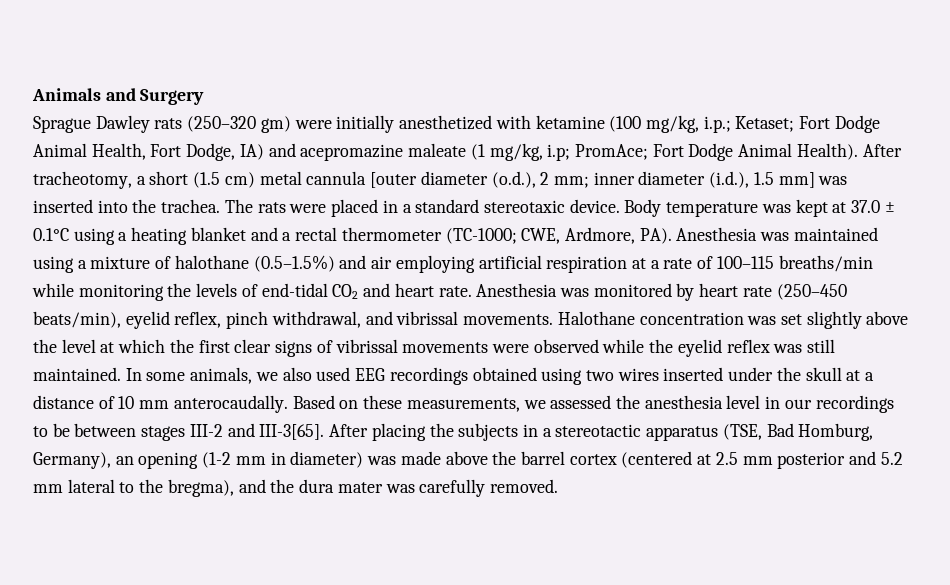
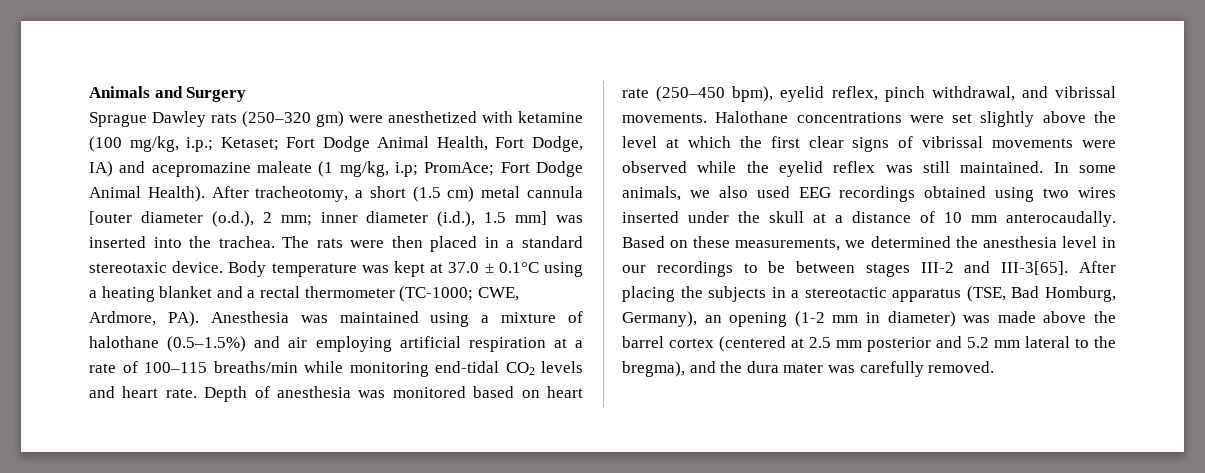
- Sprague Dawley rats (250–320 gm) were initially anesthetized with ketamine (100 mg/kg, i.p.; Ketaset; Fort Dodge Animal Health, Fort Dodge, IA) and acepromazine maleate (1 mg/kg, i.p; PromAce; Fort Dodge Animal Health).
+ Sprague Dawley rats (250–320 gm) were anesthetized with ketamine (100 mg/kg, i.p.; Ketaset; Fort Dodge Animal Health, Fort Dodge, IA) and acepromazine maleate (1 mg/kg, i.p; PromAce; Fort Dodge Animal Health).
- The rats were placed in a standard stereotaxic device.
+ The rats were then placed in a standard stereotaxic device.
- Body temperature was kept at 37.0 ± 0.1°C using a heating blanket and a rectal thermometer (TC-1000; CWE, Ardmore, PA). Anesthesia was maintained using a mixture of halothane (0.5–1.5%) and air employing artificial respiration at a rate of 100–115 breaths/min while monitoring the levels of end-tidal CO2 and heart rate.
+ Body temperature was kept at 37.0 ± 0.1°C using a heating blanket and a rectal thermometer (TC-1000; CWE, Ardmore, PA). Anesthesia was maintained using a mixture of halothane (0.5–1.5%) and air employing artificial respiration at a rate of 100–115 breaths/min while monitoring end-tidal CO2 levels and heart rate.
- Anesthesia was monitored by heart rate (250–450 beats/min), eyelid reflex, pinch withdrawal, and vibrissal movements.
+ Depth of anesthesia was monitored based on heart rate (250–450 bpm), eyelid reflex, pinch withdrawal, and vibrissal movements.
- Halothane concentration was set slightly above the level at which the first clear signs of vibrissal movements were observed while the eyelid reflex was still maintained.
+ Halothane concentrations were set slightly above the level at which the first clear signs of vibrissal movements were observed while the eyelid reflex was still maintained.
- Based on these measurements, we assessed the anesthesia level in our recordings to be between stages III-2 and III-3[65].
+ Based on these measurements, we determined the anesthesia level in our recordings to be between stages III-2 and III-3[65].

